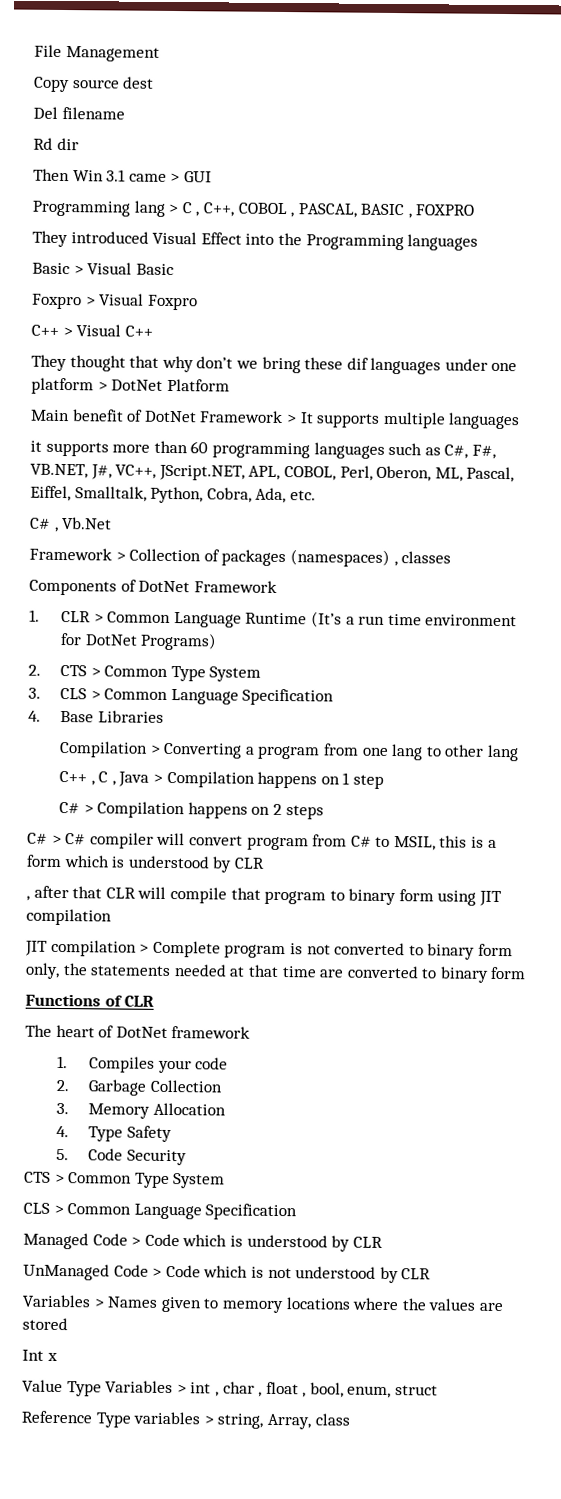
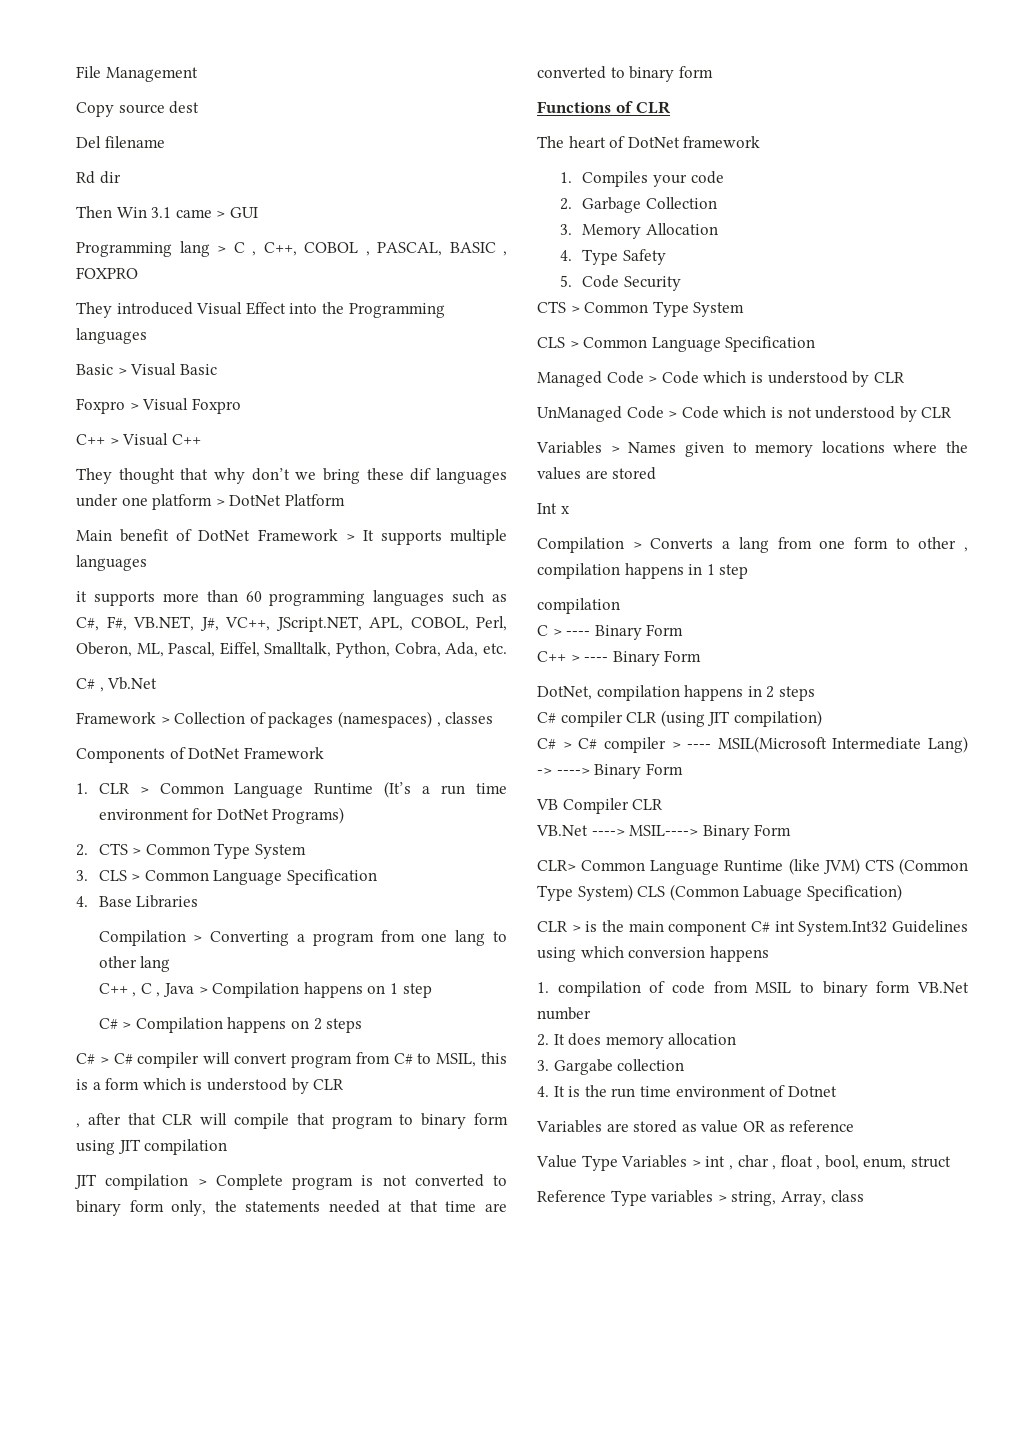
+ Compilation > Converts a lang from one form to other , compilation happens in 1 step
+ compilation
+ C > ---- Binary Form
+ C++ > ---- Binary Form
+ DotNet, compilation happens in 2 steps
+ C# compiler CLR (using JIT compilation)
+ C# > C# compiler > ---- MSIL(Microsoft Intermediate Lang) -> ----> Binary Form
+ VB Compiler CLR
+ VB.Net ----> MSIL----> Binary Form
+ CLR> Common Language Runtime (like JVM) CTS (Common Type System) CLS (Common Labuage Specification)
+ CLR > is the main component C# int System.Int32 Guidelines using which conversion happens
+ 1. compilation of code from MSIL to binary form VB.Net number
+ 2. It does memory allocation
+ 3. Gargabe collection
+ 4. It is the run time environment of Dotnet
+ Variables are stored as value OR as reference

